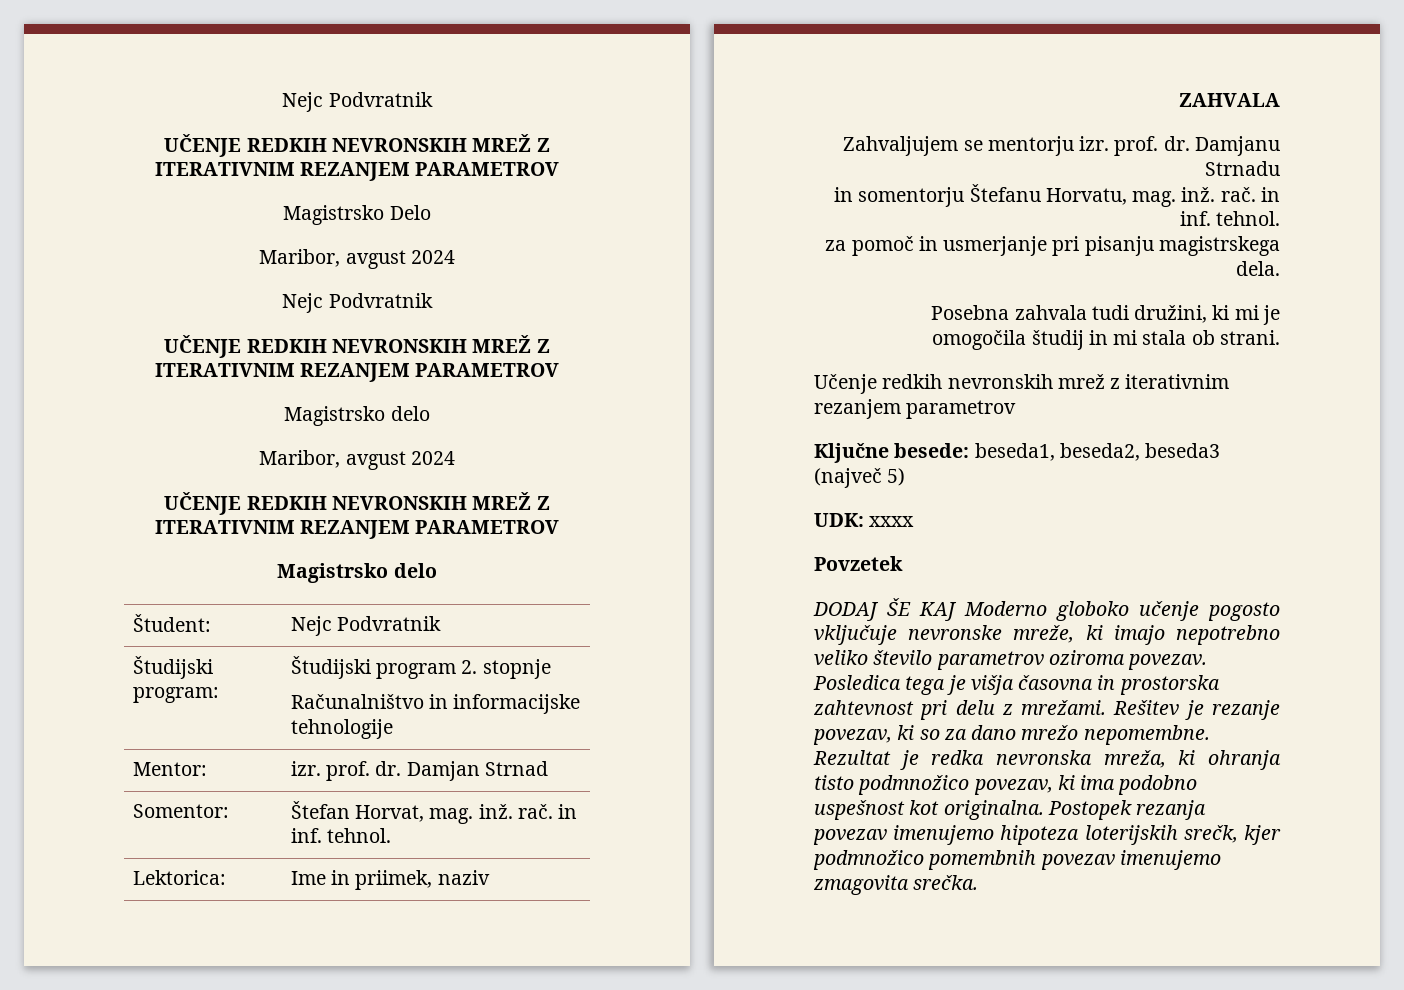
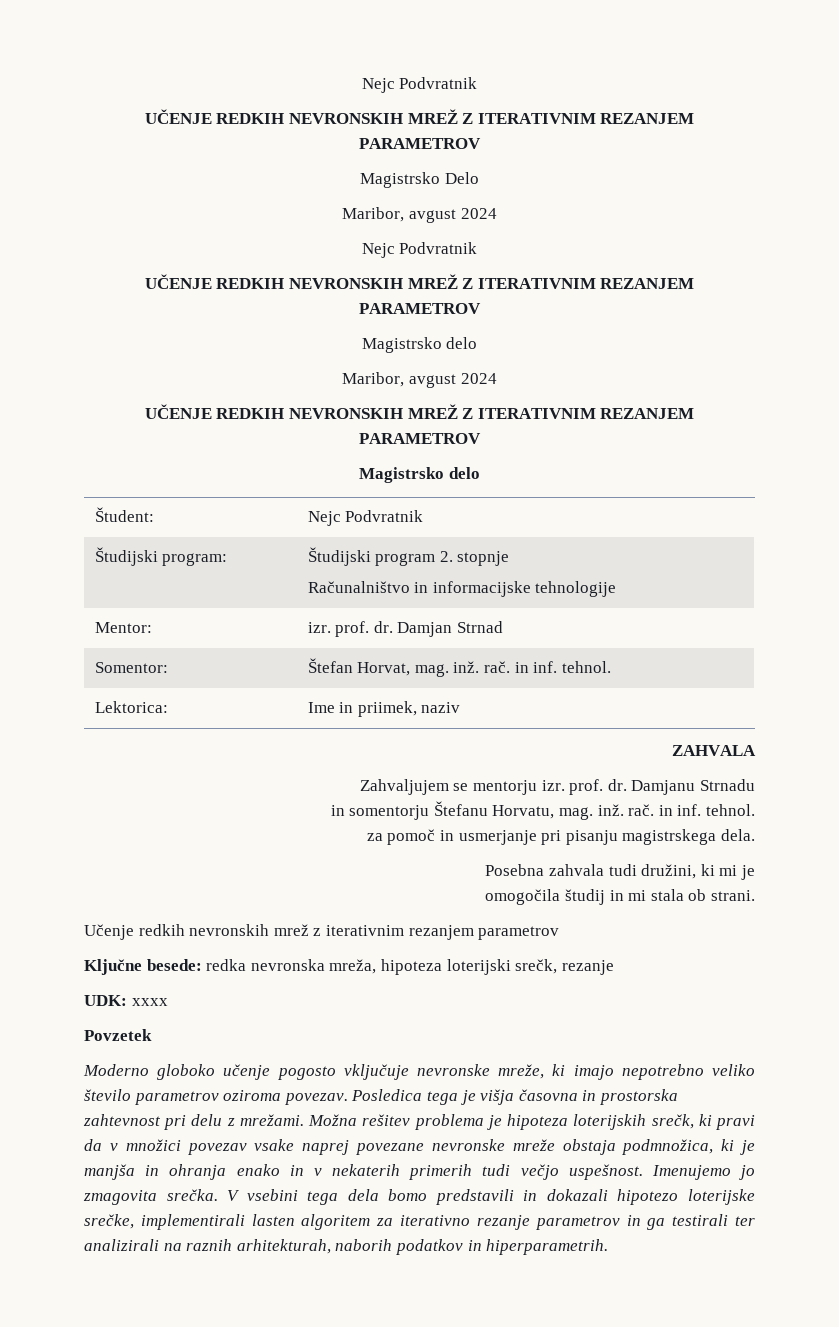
- Ključne besede: beseda1, beseda2, beseda3 (največ 5)
+ Ključne besede: redka nevronska mreža, hipoteza loterijski srečk, rezanje
- DODAJ ŠE KAJ Moderno globoko učenje pogosto vključuje nevronske mreže, ki imajo nepotrebno veliko število parametrov oziroma povezav.
+ Moderno globoko učenje pogosto vključuje nevronske mreže, ki imajo nepotrebno veliko število parametrov oziroma povezav.
- Rešitev je rezanje povezav, ki so za dano mrežo nepomembne. Rezultat je redka nevronska mreža, ki ohranja tisto podmnožico povezav, ki ima podobno uspešnost kot originalna. Postopek rezanja povezav imenujemo hipoteza loterijskih srečk, kjer podmnožico pomembnih povezav imenujemo zmagovita srečka.
+ Možna rešitev problema je hipoteza loterijskih srečk, ki pravi da v množici povezav vsake naprej povezane nevronske mreže obstaja podmnožica, ki je manjša in ohranja enako in v nekaterih primerih tudi večjo uspešnost. Imenujemo jo zmagovita srečka. V vsebini tega dela bomo predstavili in dokazali hipotezo loterijske srečke, implementirali lasten algoritem za iterativno rezanje parametrov in ga testirali ter analizirali na raznih arhitekturah, naborih podatkov in hiperparametrih.

